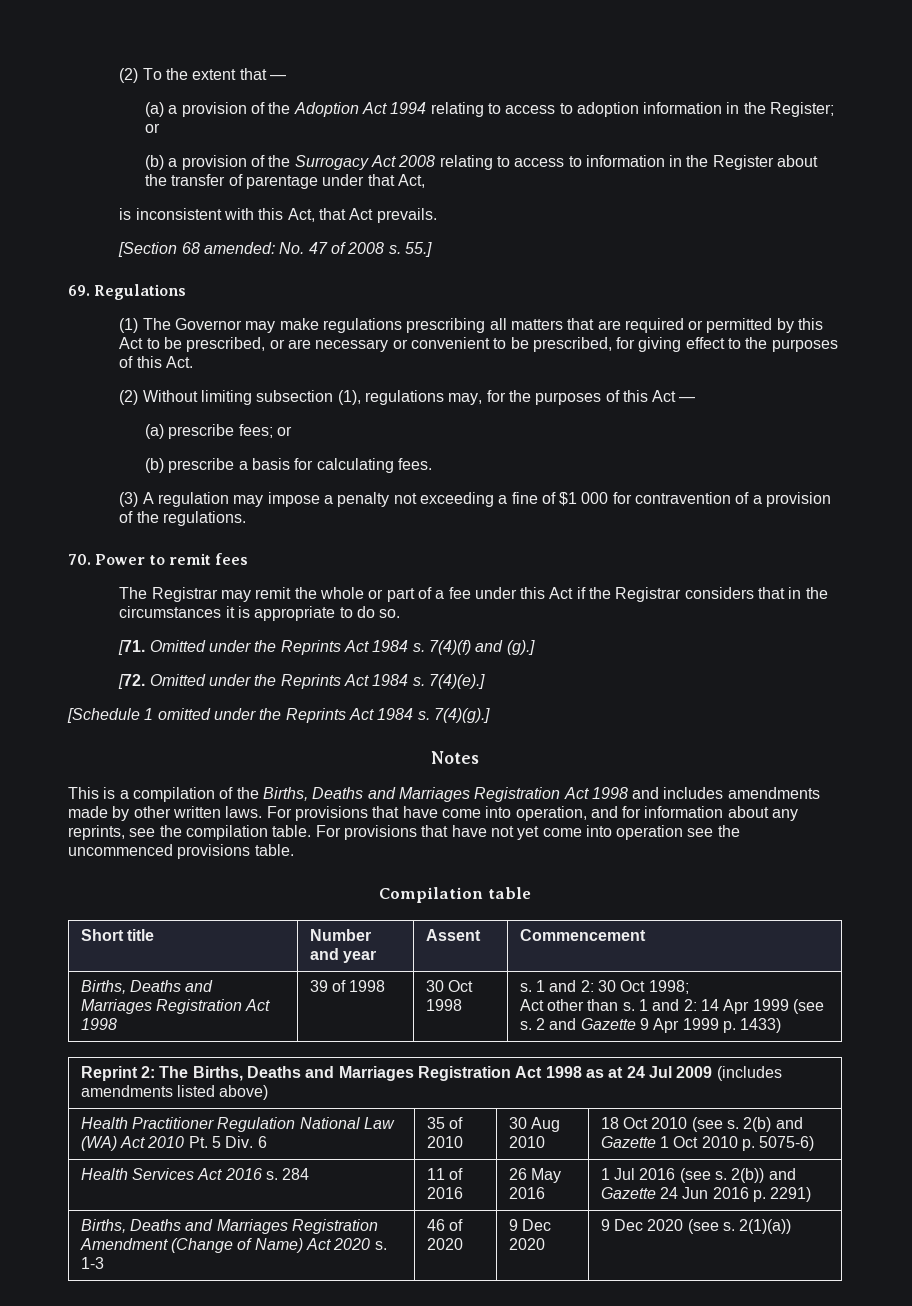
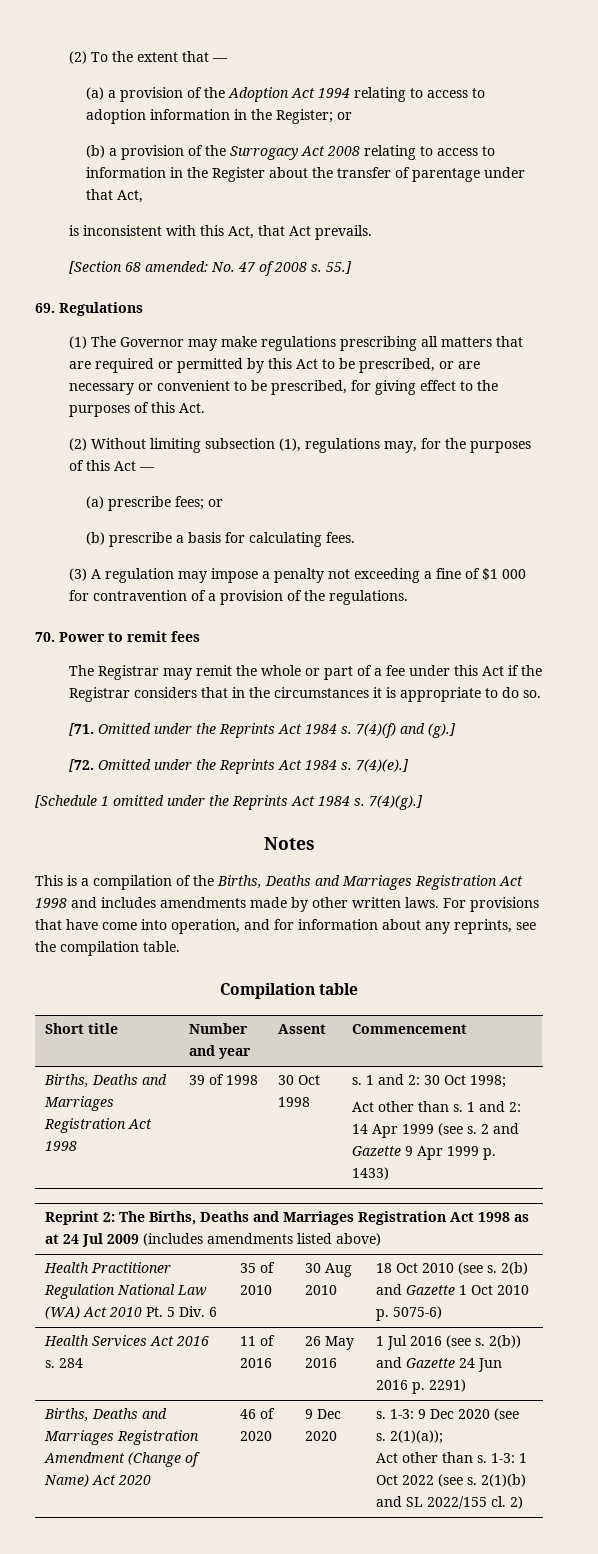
- For provisions that have not yet come into operation see the uncommenced provisions table.
- Births, Deaths and Marriages Registration Amendment (Change of Name) Act 2020 s. 1-3
+ Births, Deaths and Marriages Registration Amendment (Change of Name) Act 2020
- 9 Dec 2020 (see s.
+ s. 1-3: 9 Dec 2020 (see s.
- 2(1)(a))
+ 2(1)(a));
+ Act other than s. 1-3: 1 Oct 2022 (see s. 2(1)(b) and SL 2022/155 cl. 2)

